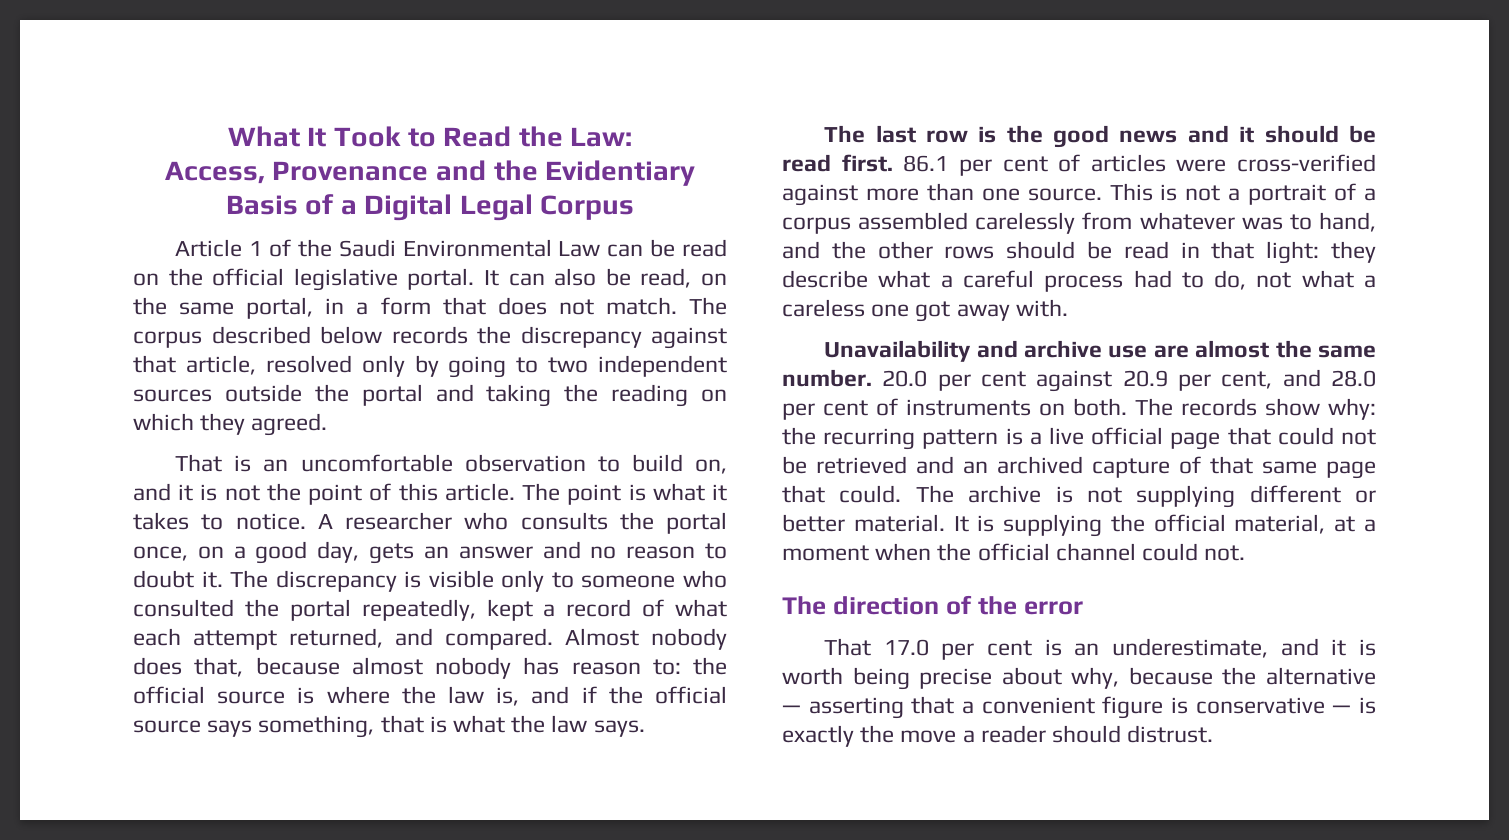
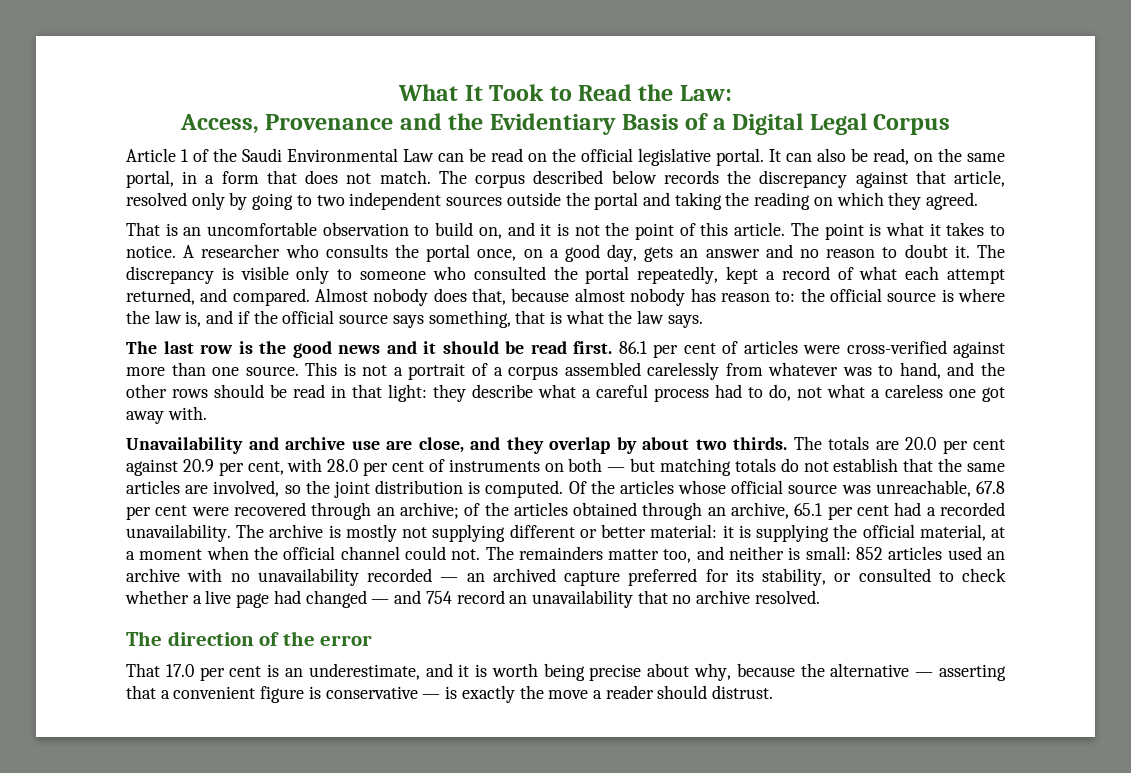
- Unavailability and archive use are almost the same number. 20.0 per cent against 20.9 per cent, and 28.0 per cent of instruments on both. The records show why: the recurring pattern is a live official page that could not be retrieved and an archived capture of that same page that could.
+ Unavailability and archive use are close, and they overlap by about two thirds. The totals are 20.0 per cent against 20.9 per cent, with 28.0 per cent of instruments on both — but matching totals do not establish that the same articles are involved, so the joint distribution is computed. Of the articles whose official source was unreachable, 67.8 per cent were recovered through an archive; of the articles obtained through an archive, 65.1 per cent had a recorded unavailability.
- The archive is not supplying different or better material. It is supplying the official material, at a moment when the official channel could not.
+ The archive is mostly not supplying different or better material: it is supplying the official material, at a moment when the official channel could not. The remainders matter too, and neither is small: 852 articles used an archive with no unavailability recorded — an archived capture preferred for its stability, or consulted to check whether a live page had changed — and 754 record an unavailability that no archive resolved.

